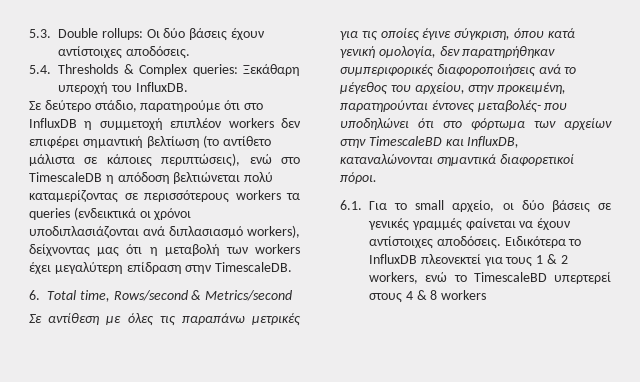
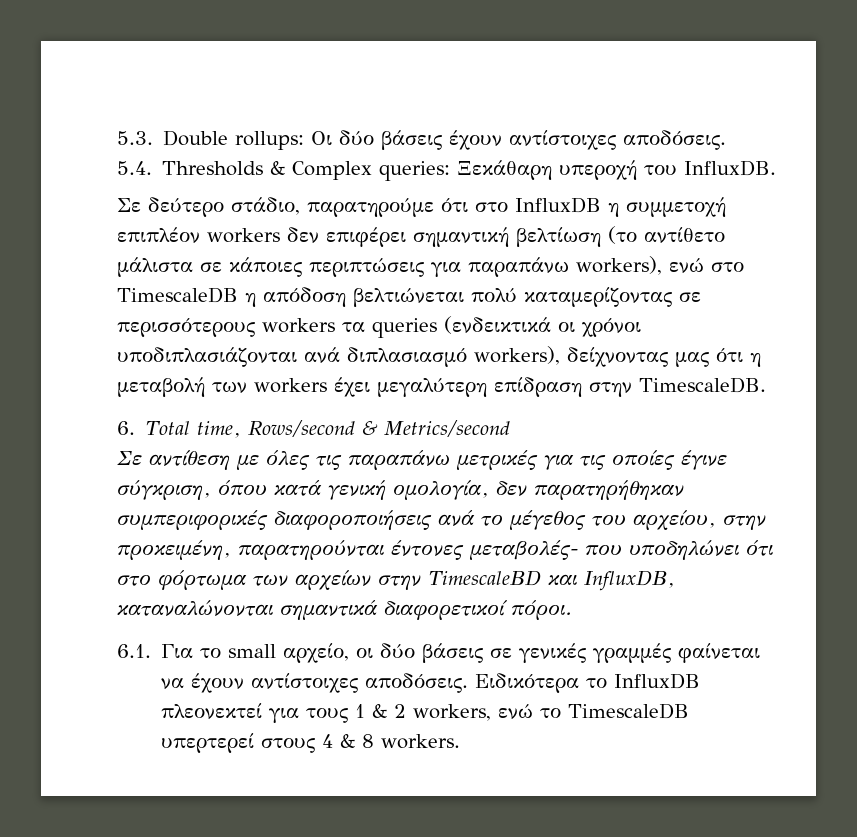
- Σε δεύτερο στάδιο, παρατηρούμε ότι στο InfluxDB η συμμετοχή επιπλέον workers δεν επιφέρει σημαντική βελτίωση (το αντίθετο μάλιστα σε κάποιες περιπτώσεις), ενώ στο TimescaleDB η απόδοση βελτιώνεται πολύ καταμερίζοντας σε περισσότερους workers τα queries (ενδεικτικά οι χρόνοι υποδιπλασιάζονται ανά διπλασιασμό workers), δείχνοντας μας ότι η μεταβολή των workers έχει μεγαλύτερη επίδραση στην TimescaleDB.
+ Σε δεύτερο στάδιο, παρατηρούμε ότι στο InfluxDB η συμμετοχή επιπλέον workers δεν επιφέρει σημαντική βελτίωση (το αντίθετο μάλιστα σε κάποιες περιπτώσεις για παραπάνω workers), ενώ στο TimescaleDB η απόδοση βελτιώνεται πολύ καταμερίζοντας σε περισσότερους workers τα queries (ενδεικτικά οι χρόνοι υποδιπλασιάζονται ανά διπλασιασμό workers), δείχνοντας μας ότι η μεταβολή των workers έχει μεγαλύτερη επίδραση στην TimescaleDB.
- Ειδικότερα το InfluxDB πλεονεκτεί για τους 1 & 2 workers, ενώ το TimescaleBD υπερτερεί στους 4 & 8 workers
+ Ειδικότερα το InfluxDB πλεονεκτεί για τους 1 & 2 workers, ενώ το TimescaleDB υπερτερεί στους 4 & 8 workers.

